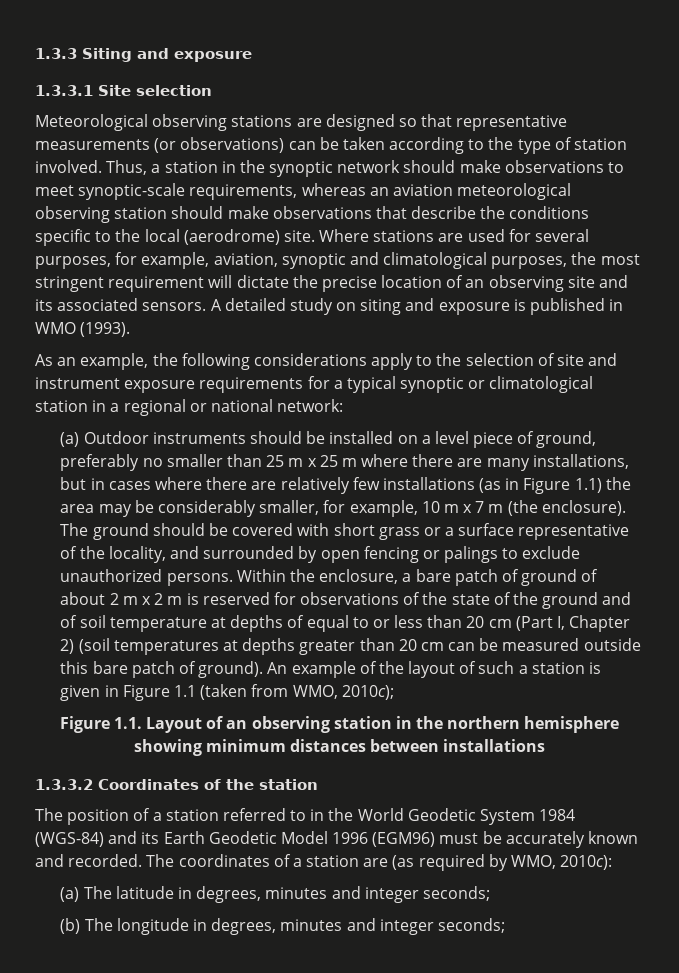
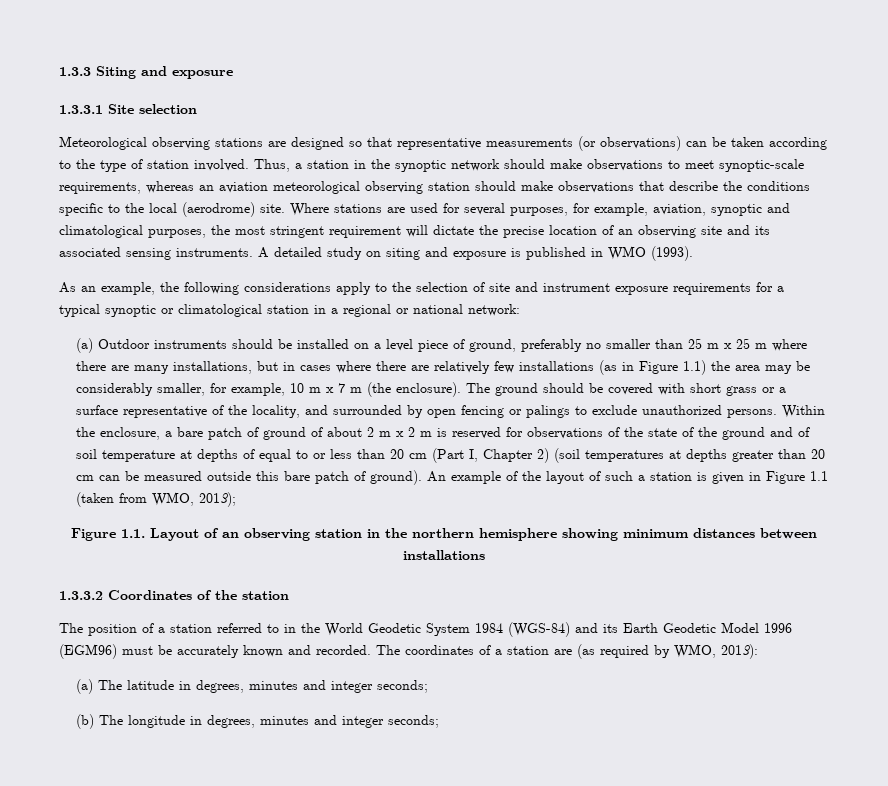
- Where stations are used for several purposes, for example, aviation, synoptic and climatological purposes, the most stringent requirement will dictate the precise location of an observing site and its associated sensors.
+ Where stations are used for several purposes, for example, aviation, synoptic and climatological purposes, the most stringent requirement will dictate the precise location of an observing site and its associated sensing instruments.
- An example of the layout of such a station is given in Figure 1.1 (taken from WMO, 2010c);
+ An example of the layout of such a station is given in Figure 1.1 (taken from WMO, 2013);
- The coordinates of a station are (as required by WMO, 2010c):
+ The coordinates of a station are (as required by WMO, 2013):

